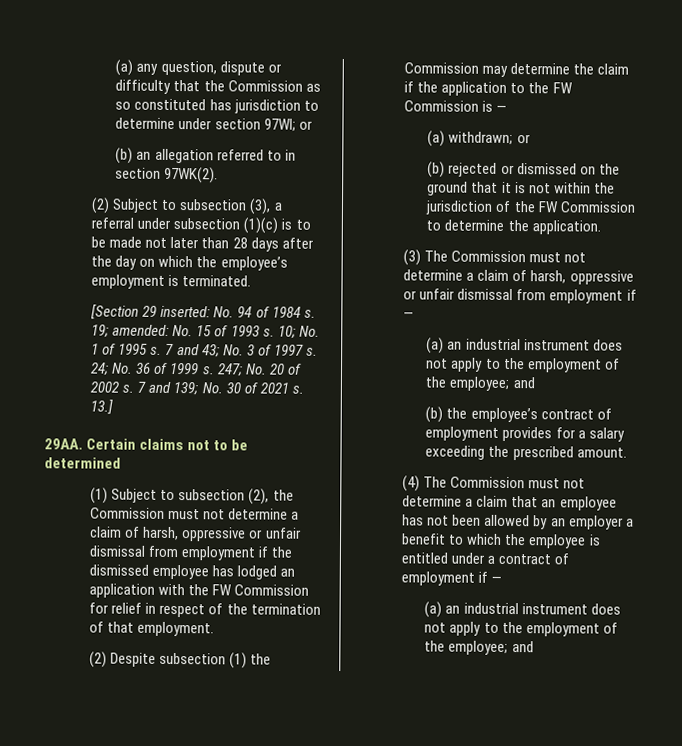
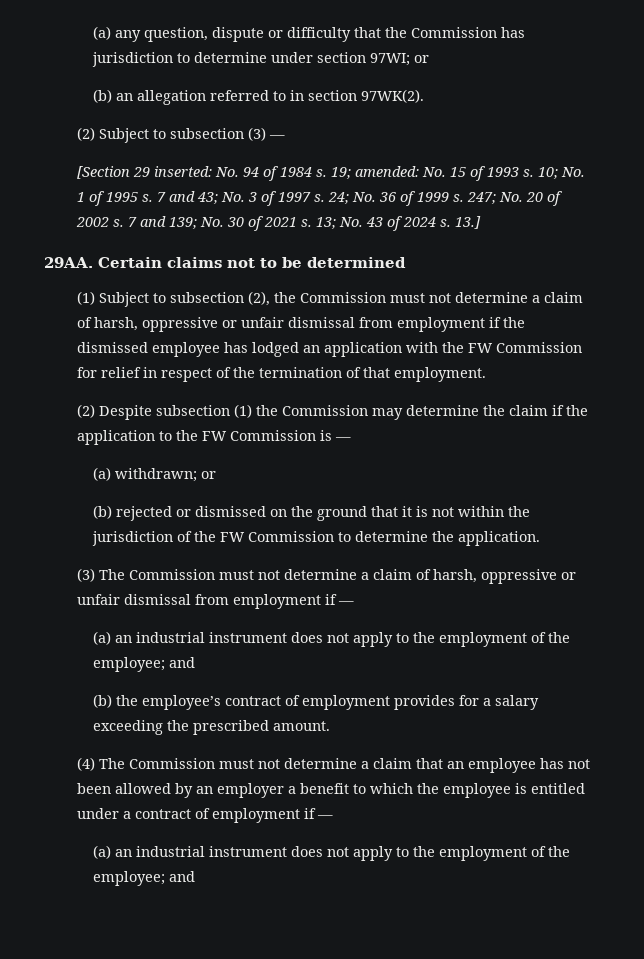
- (a) any question, dispute or difficulty that the Commission as so constituted has jurisdiction to determine under section 97WI; or
+ (a) any question, dispute or difficulty that the Commission has jurisdiction to determine under section 97WI; or
- (2) Subject to subsection (3), a referral under subsection (1)(c) is to be made not later than 28 days after the day on which the employee’s employment is terminated.
+ (2) Subject to subsection (3) —
+ 13; No. 43 of 2024 s.

